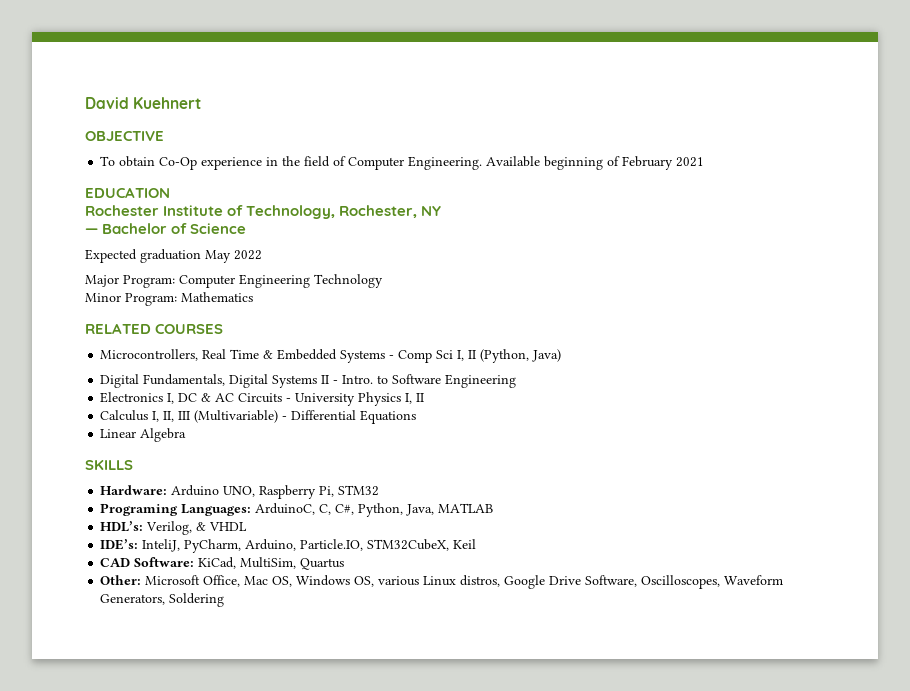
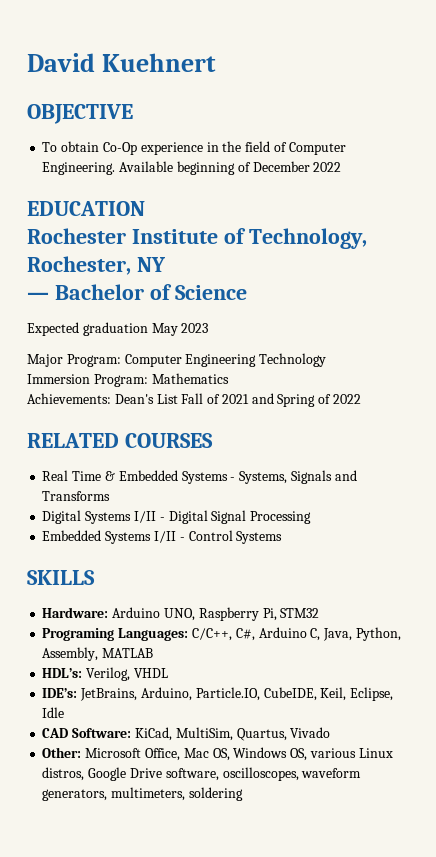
- Available beginning of February 2021
+ Available beginning of December 2022
- Expected graduation May 2022
+ Expected graduation May 2023
- Minor Program: Mathematics
+ Immersion Program: Mathematics
+ Achievements: Dean's List Fall of 2021 and Spring of 2022
- Microcontrollers, Real Time & Embedded Systems - Comp Sci I, II (Python, Java)
- Digital Fundamentals, Digital Systems II - Intro. to Software Engineering
- Electronics I, DC & AC Circuits - University Physics I, II
- Calculus I, II, III (Multivariable) - Differential Equations
- Linear Algebra
+ Real Time & Embedded Systems - Systems, Signals and Transforms
+ Digital Systems I/II - Digital Signal Processing
+ Embedded Systems I/II - Control Systems
- Programing Languages: ArduinoC, C, C#, Python, Java, MATLAB
+ Programing Languages: C/C++, C#, Arduino C, Java, Python, Assembly, MATLAB
- HDL’s: Verilog, & VHDL
+ HDL’s: Verilog, VHDL
- IDE’s: InteliJ, PyCharm, Arduino, Particle.IO, STM32CubeX, Keil
+ IDE’s: JetBrains, Arduino, Particle.IO, CubeIDE, Keil, Eclipse, Idle
- CAD Software: KiCad, MultiSim, Quartus
+ CAD Software: KiCad, MultiSim, Quartus, Vivado
- Other: Microsoft Office, Mac OS, Windows OS, various Linux distros, Google Drive Software, Oscilloscopes, Waveform Generators, Soldering
+ Other: Microsoft Office, Mac OS, Windows OS, various Linux distros, Google Drive software, oscilloscopes, waveform generators, multimeters, soldering

